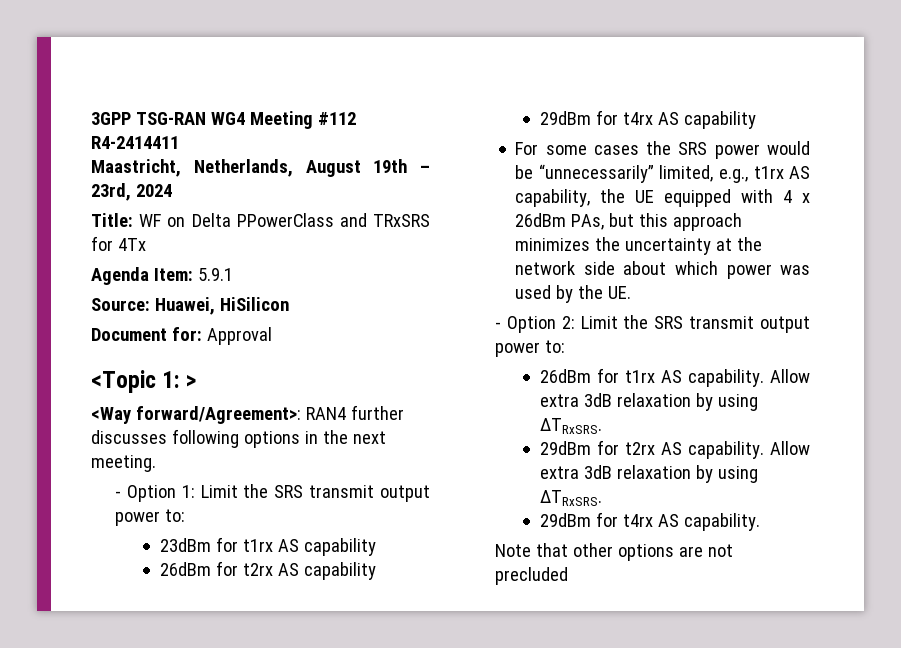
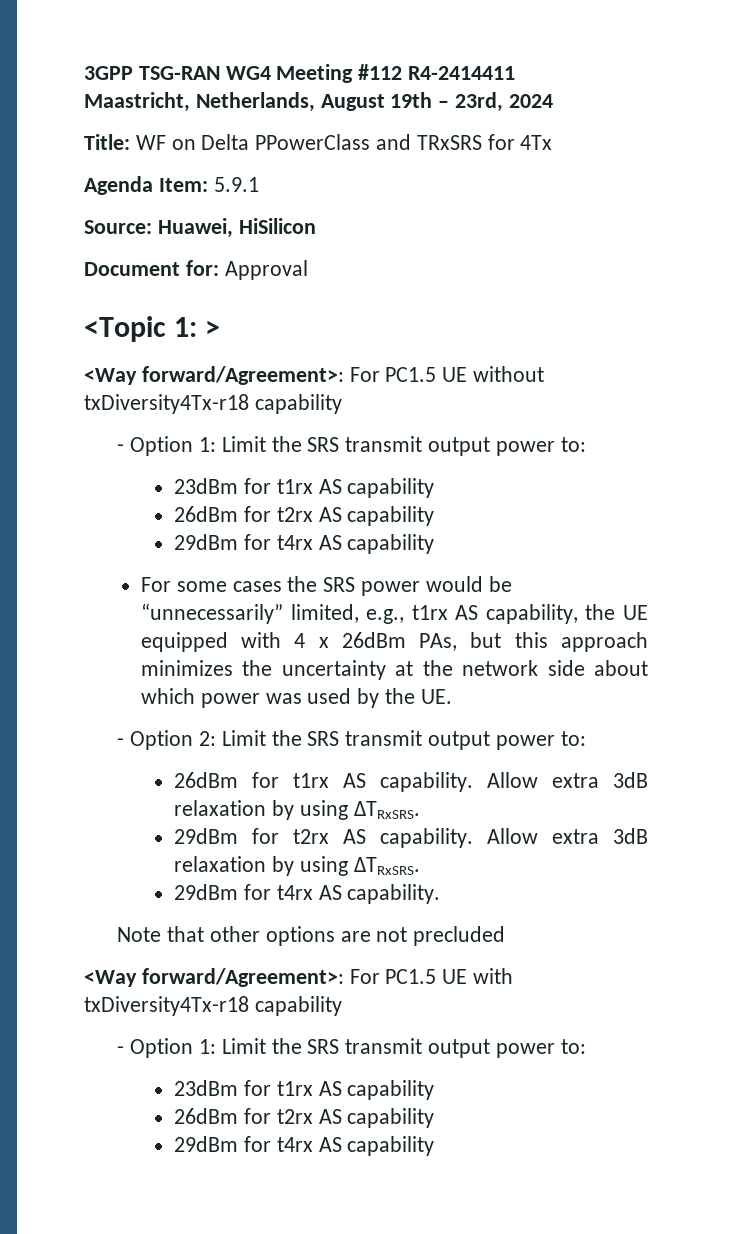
- <Way forward/Agreement>: RAN4 further discusses following options in the next meeting.
+ <Way forward/Agreement>: For PC1.5 UE without txDiversity4Tx-r18 capability
+ <Way forward/Agreement>: For PC1.5 UE with txDiversity4Tx-r18 capability
+ - Option 1: Limit the SRS transmit output power to:
+ 23dBm for t1rx AS capability
+ 26dBm for t2rx AS capability
+ 29dBm for t4rx AS capability

